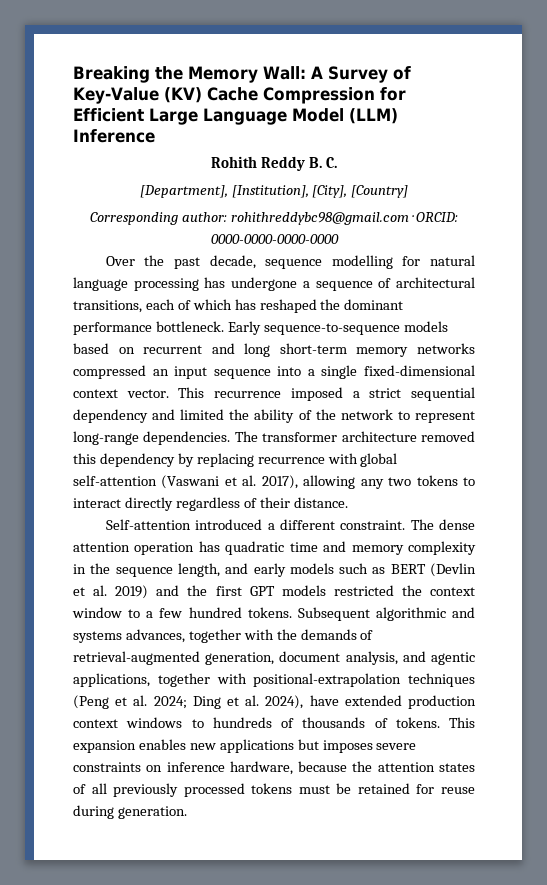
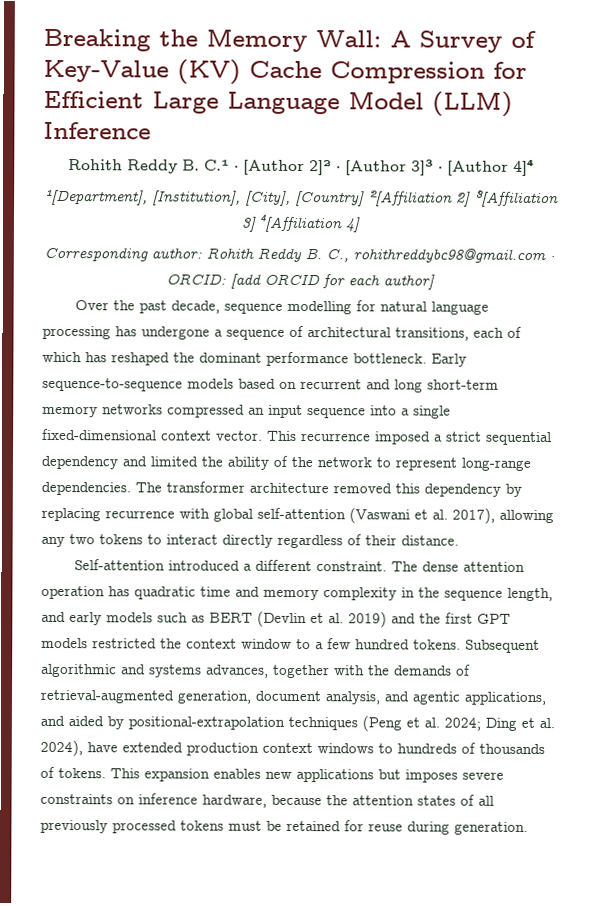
- Rohith Reddy B. C.
- [Department], [Institution], [City], [Country]
- Corresponding author: rohithreddybc98@gmail.com · ORCID: 0000-0000-0000-0000
+ Rohith Reddy B. C.¹ · [Author 2]² · [Author 3]³ · [Author 4]⁴
+ ¹[Department], [Institution], [City], [Country] ²[Affiliation 2] ³[Affiliation 3] ⁴[Affiliation 4]
+ Corresponding author: Rohith Reddy B. C., rohithreddybc98@gmail.com · ORCID: [add ORCID for each author]
- Subsequent algorithmic and systems advances, together with the demands of retrieval-augmented generation, document analysis, and agentic applications, together with positional-extrapolation techniques (Peng et al. 2024; Ding et al. 2024), have extended production context windows to hundreds of thousands of tokens.
+ Subsequent algorithmic and systems advances, together with the demands of retrieval-augmented generation, document analysis, and agentic applications, and aided by positional-extrapolation techniques (Peng et al. 2024; Ding et al. 2024), have extended production context windows to hundreds of thousands of tokens.

